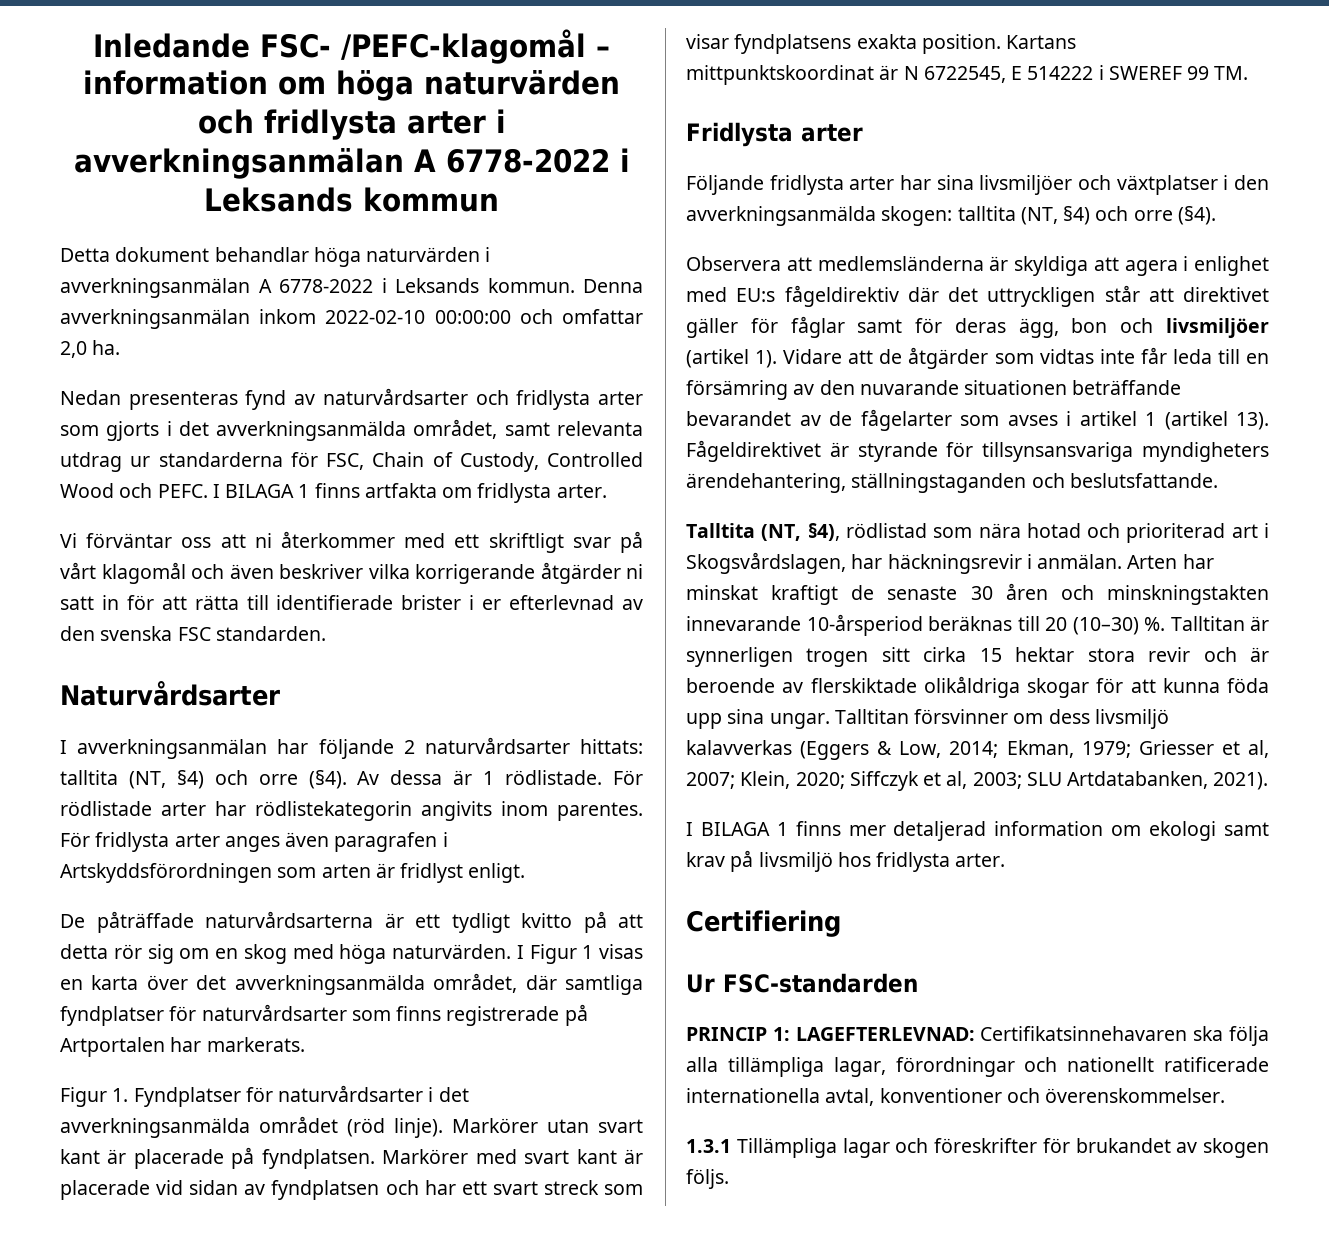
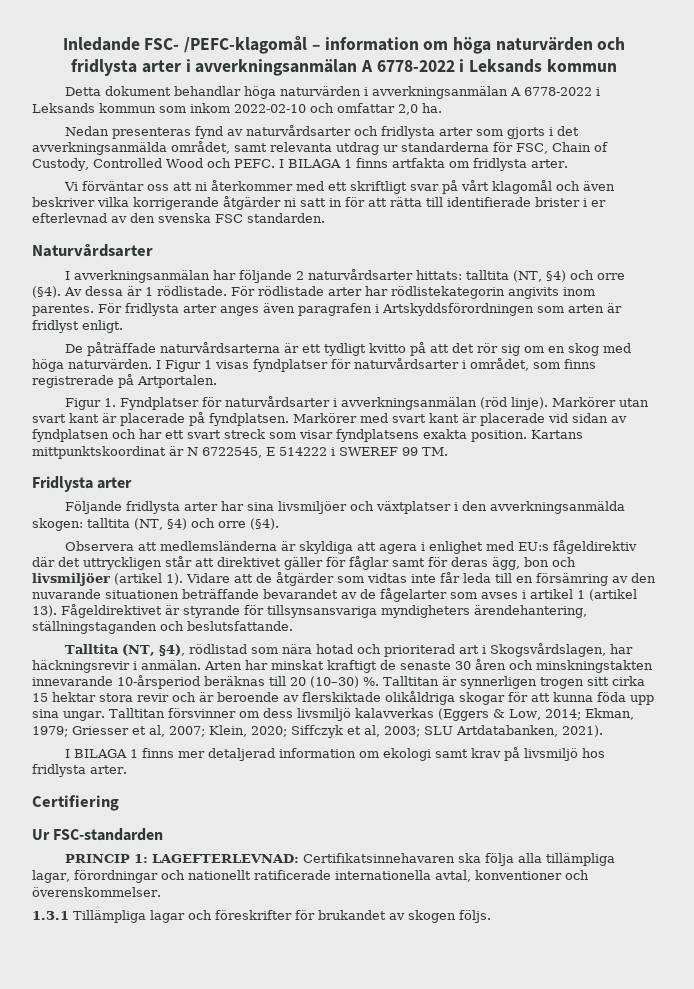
- Detta dokument behandlar höga naturvärden i avverkningsanmälan A 6778-2022 i Leksands kommun. Denna avverkningsanmälan inkom 2022-02-10 00:00:00 och omfattar 2,0 ha.
+ Detta dokument behandlar höga naturvärden i avverkningsanmälan A 6778-2022 i Leksands kommun som inkom 2022-02-10 och omfattar 2,0 ha.
- De påträffade naturvårdsarterna är ett tydligt kvitto på att detta rör sig om en skog med höga naturvärden.
+ De påträffade naturvårdsarterna är ett tydligt kvitto på att det rör sig om en skog med höga naturvärden.
- I Figur 1 visas en karta över det avverkningsanmälda området, där samtliga fyndplatser för naturvårdsarter som finns registrerade på Artportalen har markerats.
+ I Figur 1 visas fyndplatser för naturvårdsarter i området, som finns registrerade på Artportalen.
- Figur 1. Fyndplatser för naturvårdsarter i det avverkningsanmälda området (röd linje).
+ Figur 1. Fyndplatser för naturvårdsarter i avverkningsanmälan (röd linje).

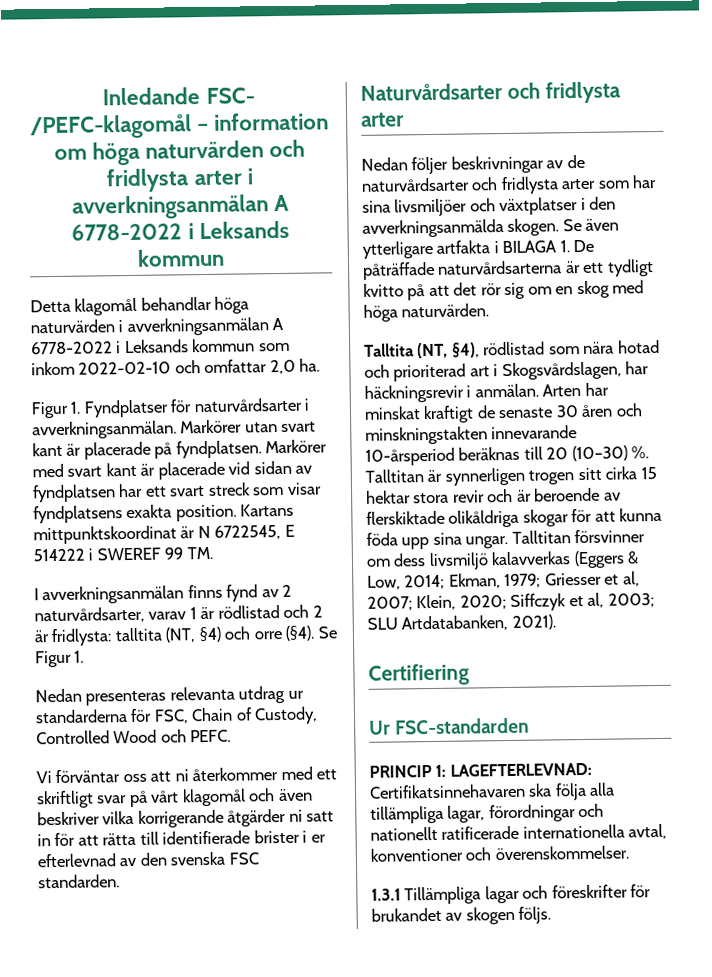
- Detta dokument behandlar höga naturvärden i avverkningsanmälan A 6778-2022 i Leksands kommun som inkom 2022-02-10 och omfattar 2,0 ha.
+ Detta klagomål behandlar höga naturvärden i avverkningsanmälan A 6778-2022 i Leksands kommun som inkom 2022-02-10 och omfattar 2,0 ha.
- Nedan presenteras fynd av naturvårdsarter och fridlysta arter som gjorts i det avverkningsanmälda området, samt relevanta utdrag ur standarderna för FSC, Chain of Custody, Controlled Wood och PEFC. I BILAGA 1 finns artfakta om fridlysta arter.
+ Figur 1. Fyndplatser för naturvårdsarter i avverkningsanmälan. Markörer utan svart kant är placerade på fyndplatsen. Markörer med svart kant är placerade vid sidan av fyndplatsen har ett svart streck som visar fyndplatsens exakta position. Kartans mittpunktskoordinat är N 6722545, E 514222 i SWEREF 99 TM.
+ I avverkningsanmälan finns fynd av 2 naturvårdsarter, varav 1 är rödlistad och 2 är fridlysta: talltita (NT, §4) och orre (§4). Se Figur 1.
+ Nedan presenteras relevanta utdrag ur standarderna för FSC, Chain of Custody, Controlled Wood och PEFC.
- Naturvårdsarter
- I avverkningsanmälan har följande 2 naturvårdsarter hittats: talltita (NT, §4) och orre (§4). Av dessa är 1 rödlistade. För rödlistade arter har rödlistekategorin angivits inom parentes. För fridlysta arter anges även paragrafen i Artskyddsförordningen som arten är fridlyst enligt.
- De påträffade naturvårdsarterna är ett tydligt kvitto på att det rör sig om en skog med höga naturvärden. I Figur 1 visas fyndplatser för naturvårdsarter i området, som finns registrerade på Artportalen.
- Figur 1. Fyndplatser för naturvårdsarter i avverkningsanmälan (röd linje). Markörer utan svart kant är placerade på fyndplatsen. Markörer med svart kant är placerade vid sidan av fyndplatsen och har ett svart streck som visar fyndplatsens exakta position. Kartans mittpunktskoordinat är N 6722545, E 514222 i SWEREF 99 TM.
- Fridlysta arter
- Följande fridlysta arter har sina livsmiljöer och växtplatser i den avverkningsanmälda skogen: talltita (NT, §4) och orre (§4).
- Observera att medlemsländerna är skyldiga att agera i enlighet med EU:s fågeldirektiv där det uttryckligen står att direktivet gäller för fåglar samt för deras ägg, bon och livsmiljöer (artikel 1). Vidare att de åtgärder som vidtas inte får leda till en försämring av den nuvarande situationen beträffande bevarandet av de fågelarter som avses i artikel 1 (artikel 13). Fågeldirektivet är styrande för tillsynsansvariga myndigheters ärendehantering, ställningstaganden och beslutsfattande.
+ Naturvårdsarter och fridlysta arter
+ Nedan följer beskrivningar av de naturvårdsarter och fridlysta arter som har sina livsmiljöer och växtplatser i den avverkningsanmälda skogen. Se även ytterligare artfakta i BILAGA 1. De påträffade naturvårdsarterna är ett tydligt kvitto på att det rör sig om en skog med höga naturvärden.
- I BILAGA 1 finns mer detaljerad information om ekologi samt krav på livsmiljö hos fridlysta arter.

